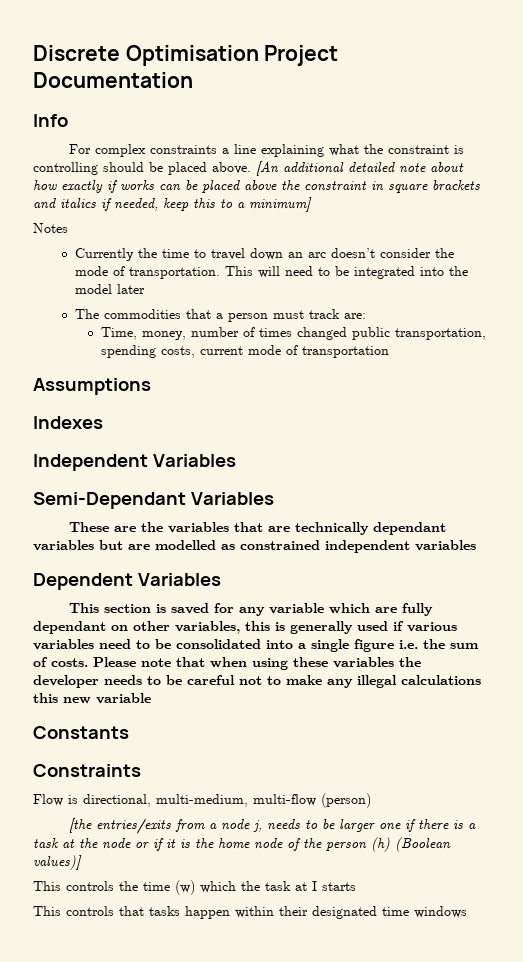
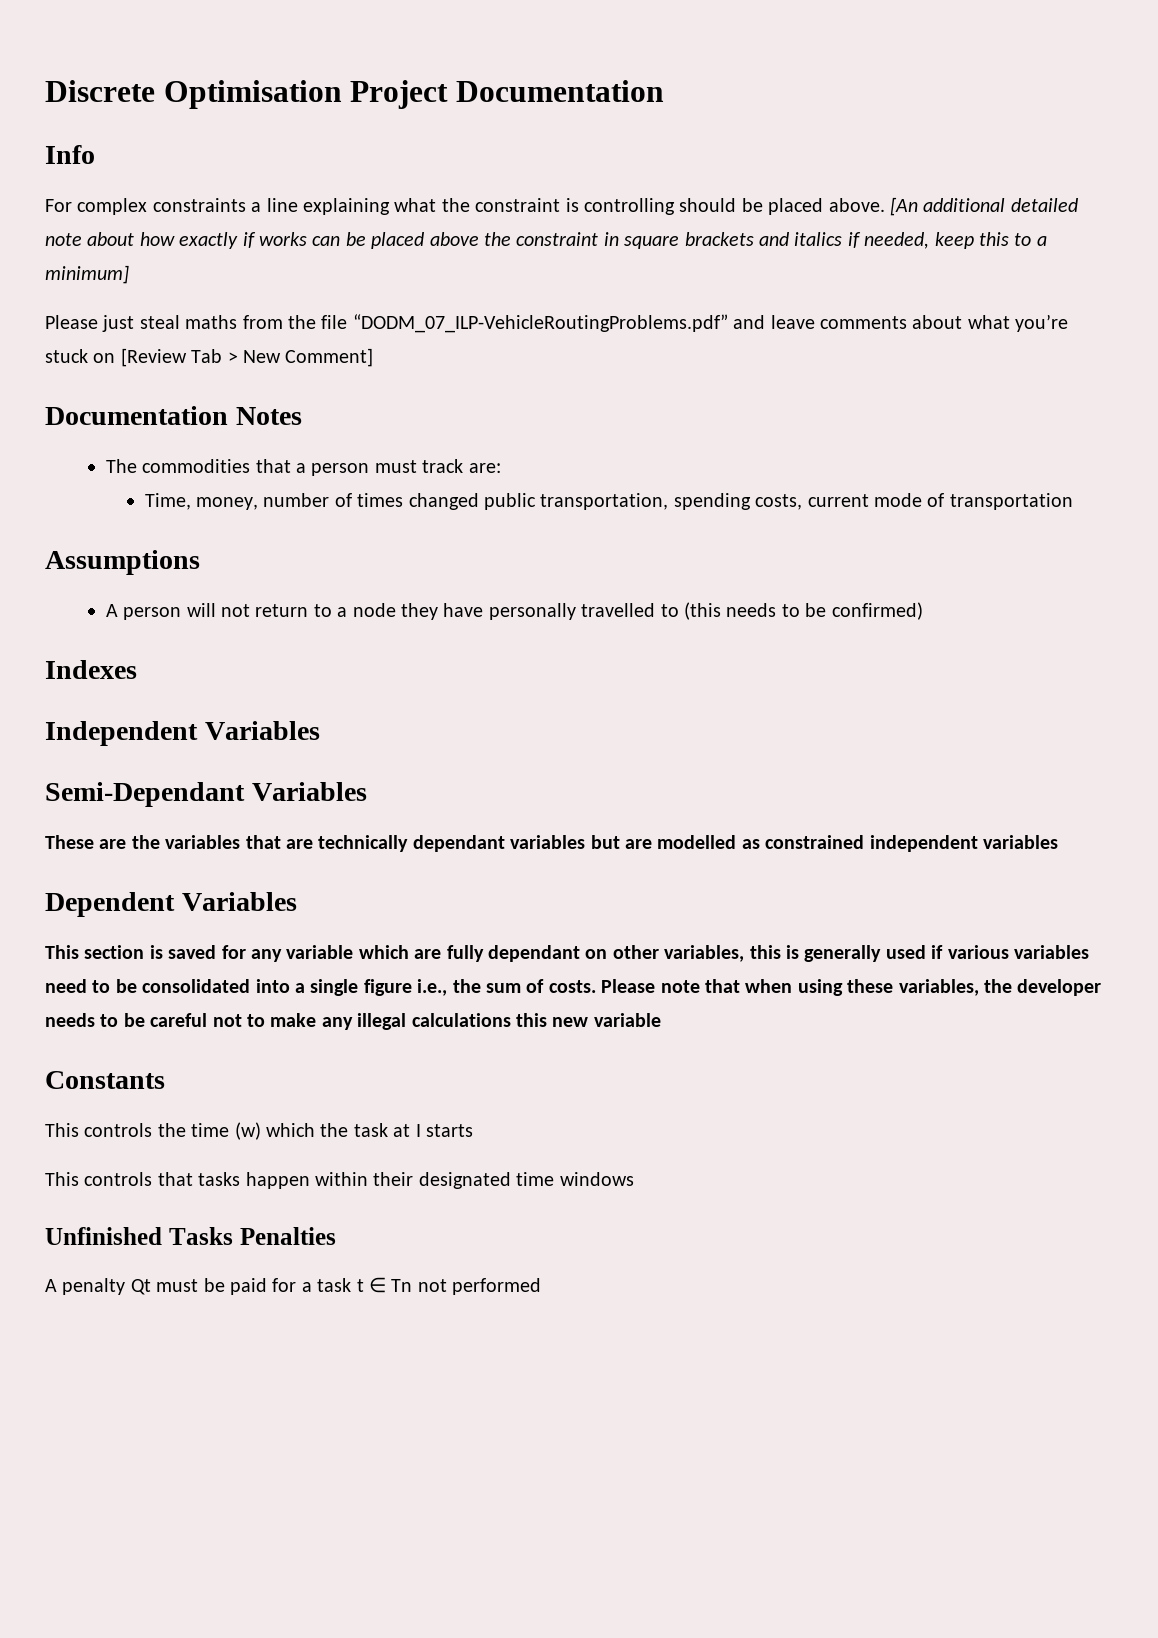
- Notes
- Currently the time to travel down an arc doesn’t consider the mode of transportation. This will need to be integrated into the model later
+ Please just steal maths from the file “DODM_07_ILP-VehicleRoutingProblems.pdf” and leave comments about what you’re stuck on [Review Tab > New Comment]
+ Documentation Notes
+ A person will not return to a node they have personally travelled to (this needs to be confirmed)
- This section is saved for any variable which are fully dependant on other variables, this is generally used if various variables need to be consolidated into a single figure i.e. the sum of costs.
+ This section is saved for any variable which are fully dependant on other variables, this is generally used if various variables need to be consolidated into a single figure i.e., the sum of costs.
- Please note that when using these variables the developer needs to be careful not to make any illegal calculations this new variable
+ Please note that when using these variables, the developer needs to be careful not to make any illegal calculations this new variable
- Constraints
- Flow is directional, multi-medium, multi-flow (person)
- [the entries/exits from a node j, needs to be larger one if there is a task at the node or if it is the home node of the person (h) (Boolean values)]
+ Unfinished Tasks Penalties
+ A penalty Qt must be paid for a task t ∈ Tn not performed

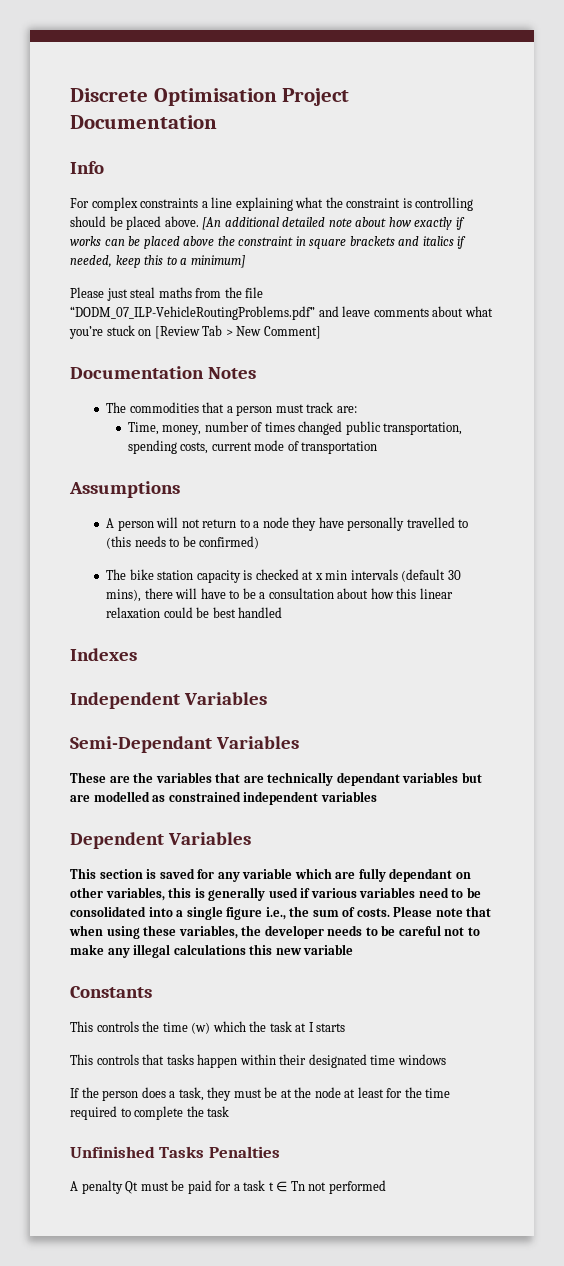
+ The bike station capacity is checked at x min intervals (default 30 mins), there will have to be a consultation about how this linear relaxation could be best handled
+ If the person does a task, they must be at the node at least for the time required to complete the task

